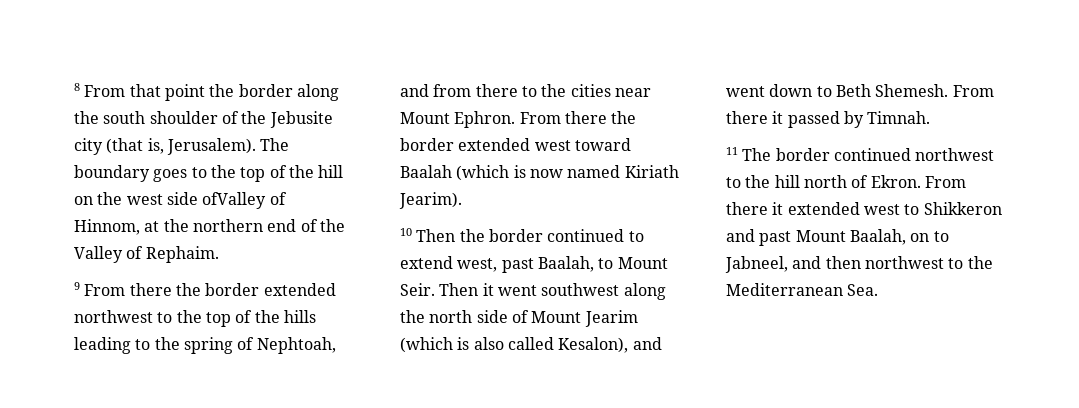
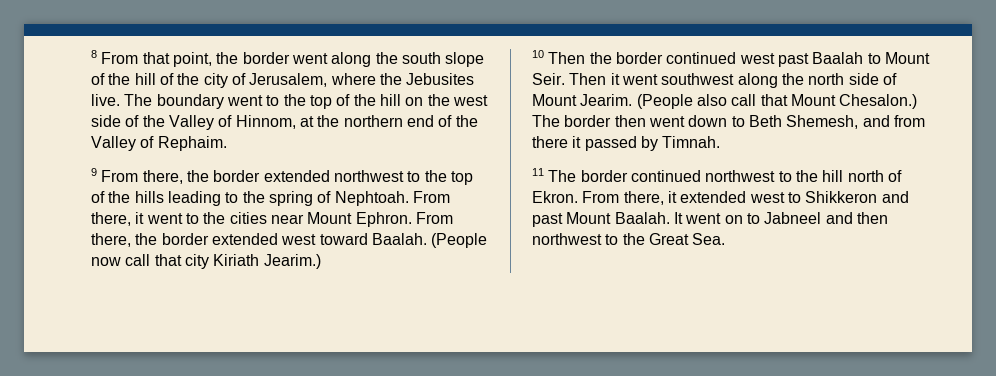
- 8 From that point the border along the south shoulder of the Jebusite city (that is, Jerusalem).
+ 8 From that point, the border went along the south slope of the hill of the city of Jerusalem, where the Jebusites live.
- The boundary goes to the top of the hill on the west side ofValley of Hinnom, at the northern end of the Valley of Rephaim.
+ The boundary went to the top of the hill on the west side of the Valley of Hinnom, at the northern end of the Valley of Rephaim.
- 9 From there the border extended northwest to the top of the hills leading to the spring of Nephtoah, and from there to the cities near Mount Ephron.
+ 9 From there, the border extended northwest to the top of the hills leading to the spring of Nephtoah. From there, it went to the cities near Mount Ephron.
- From there the border extended west toward Baalah (which is now named Kiriath Jearim).
+ From there, the border extended west toward Baalah. (People now call that city Kiriath Jearim.)
- 10 Then the border continued to extend west, past Baalah, to Mount Seir.
+ 10 Then the border continued west past Baalah to Mount Seir.
- Then it went southwest along the north side of Mount Jearim (which is also called Kesalon), and went down to Beth Shemesh. From there it passed by Timnah.
+ Then it went southwest along the north side of Mount Jearim. (People also call that Mount Chesalon.) The border then went down to Beth Shemesh, and from there it passed by Timnah.
- From there it extended west to Shikkeron and past Mount Baalah, on to Jabneel, and then northwest to the Mediterranean Sea.
+ From there, it extended west to Shikkeron and past Mount Baalah. It went on to Jabneel and then northwest to the Great Sea.

